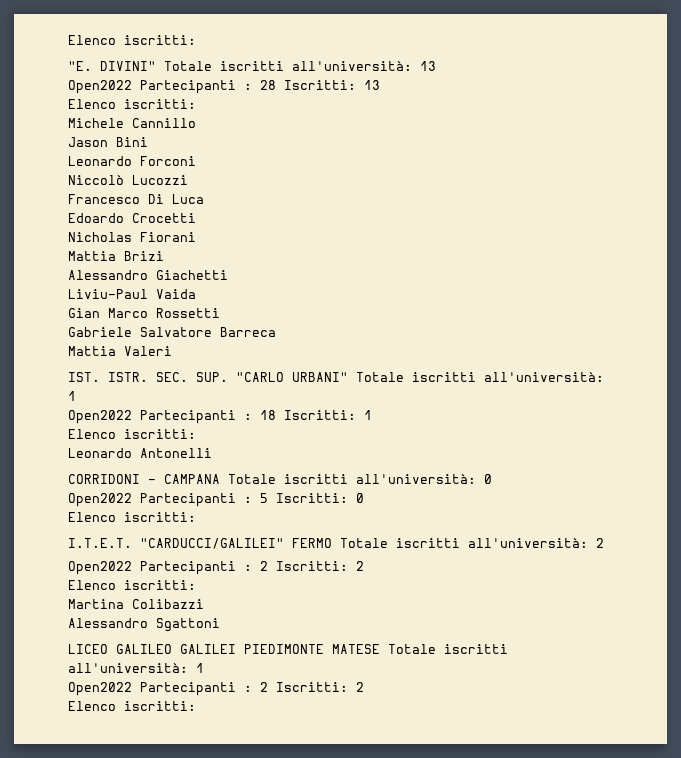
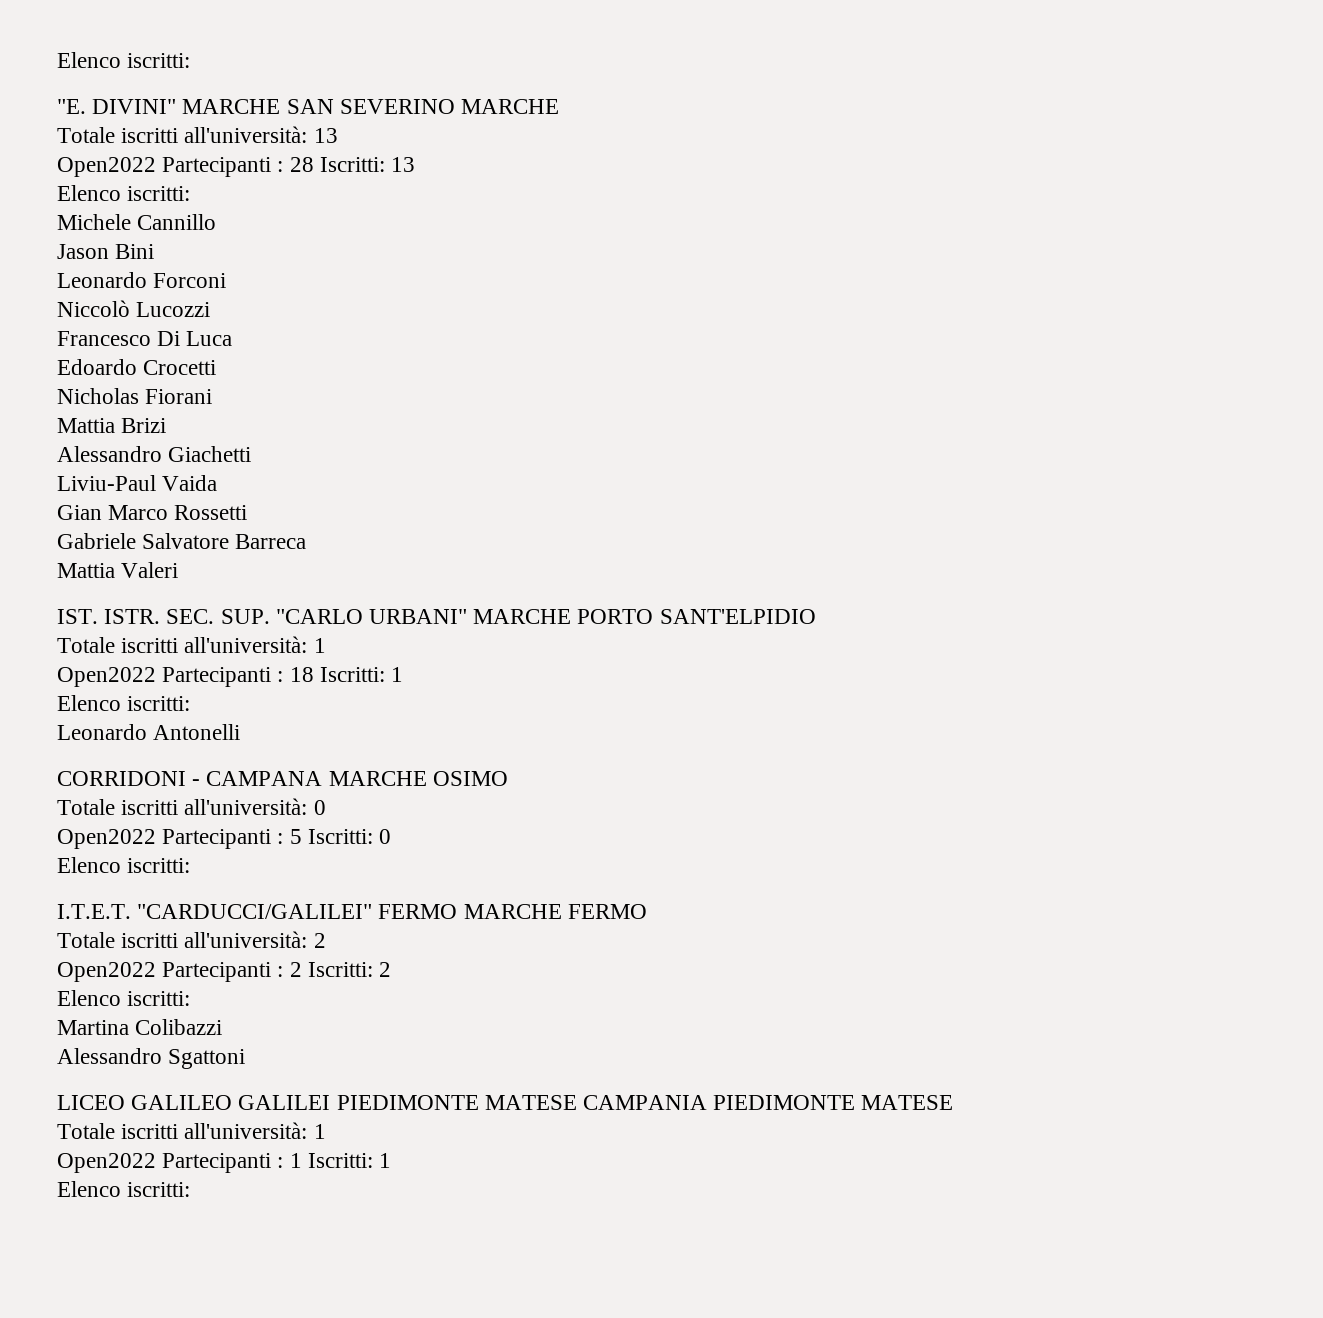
- "E. DIVINI" Totale iscritti all'università: 13
+ "E. DIVINI" MARCHE SAN SEVERINO MARCHE
+ Totale iscritti all'università: 13
- SEC. SUP. "CARLO URBANI" Totale iscritti all'università: 1
+ SEC. SUP. "CARLO URBANI" MARCHE PORTO SANT'ELPIDIO
+ Totale iscritti all'università: 1
- CORRIDONI - CAMPANA Totale iscritti all'università: 0
+ CORRIDONI - CAMPANA MARCHE OSIMO
+ Totale iscritti all'università: 0
- I.T.E.T. "CARDUCCI/GALILEI" FERMO Totale iscritti all'università: 2
+ I.T.E.T. "CARDUCCI/GALILEI" FERMO MARCHE FERMO
+ Totale iscritti all'università: 2
- LICEO GALILEO GALILEI PIEDIMONTE MATESE Totale iscritti all'università: 1
- Open2022 Partecipanti : 2 Iscritti: 2
+ LICEO GALILEO GALILEI PIEDIMONTE MATESE CAMPANIA PIEDIMONTE MATESE
+ Totale iscritti all'università: 1
+ Open2022 Partecipanti : 1 Iscritti: 1

